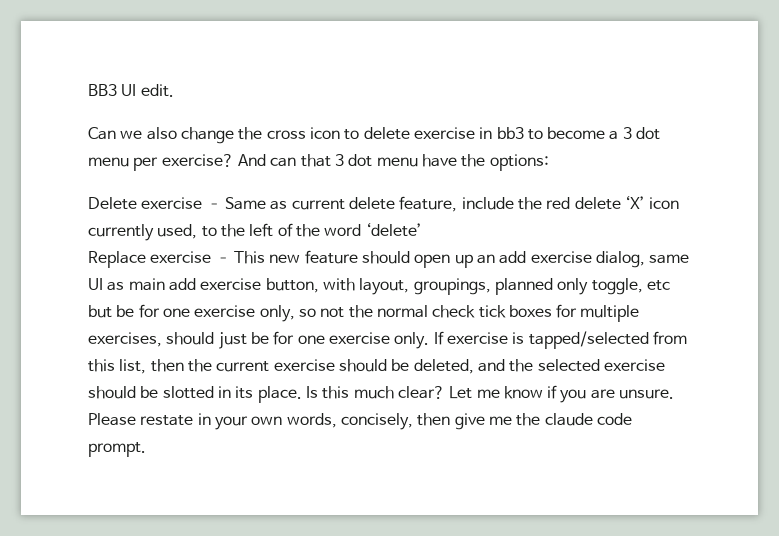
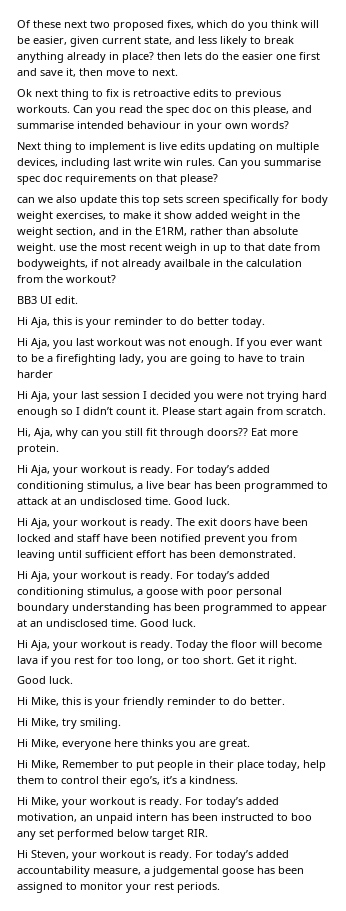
+ Of these next two proposed fixes, which do you think will be easier, given current state, and less likely to break anything already in place? then lets do the easier one first and save it, then move to next.
+ Ok next thing to fix is retroactive edits to previous workouts. Can you read the spec doc on this please, and summarise intended behaviour in your own words?
+ Next thing to implement is live edits updating on multiple devices, including last write win rules. Can you summarise spec doc requirements on that please?
+ can we also update this top sets screen specifically for body weight exercises, to make it show added weight in the weight section, and in the E1RM, rather than absolute weight. use the most recent weigh in up to that date from bodyweights, if not already availbale in the calculation from the workout?
  BB3 UI edit.
- Can we also change the cross icon to delete exercise in bb3 to become a 3 dot menu per exercise? And can that 3 dot menu have the options:
- Delete exercise – Same as current delete feature, include the red delete ‘X’ icon currently used, to the left of the word ‘delete’
- Replace exercise – This new feature should open up an add exercise dialog, same UI as main add exercise button, with layout, groupings, planned only toggle, etc but be for one exercise only, so not the normal check tick boxes for multiple exercises, should just be for one exercise only. If exercise is tapped/selected from this list, then the current exercise should be deleted, and the selected exercise should be slotted in its place. Is this much clear? Let me know if you are unsure. Please restate in your own words, concisely, then give me the claude code prompt.
+ Hi Aja, this is your reminder to do better today.
+ Hi Aja, you last workout was not enough. If you ever want to be a firefighting lady, you are going to have to train harder
+ Hi Aja, your last session I decided you were not trying hard enough so I didn’t count it. Please start again from scratch.
+ Hi, Aja, why can you still fit through doors?? Eat more protein.
+ Hi Aja, your workout is ready. For today’s added conditioning stimulus, a live bear has been programmed to attack at an undisclosed time. Good luck.
+ Hi Aja, your workout is ready. The exit doors have been locked and staff have been notified prevent you from leaving until sufficient effort has been demonstrated.
+ Hi Aja, your workout is ready. For today’s added conditioning stimulus, a goose with poor personal boundary understanding has been programmed to appear at an undisclosed time. Good luck.
+ Hi Aja, your workout is ready. Today the floor will become lava if you rest for too long, or too short. Get it right.
+ Good luck.
+ Hi Mike, this is your friendly reminder to do better.
+ Hi Mike, try smiling.
+ Hi Mike, everyone here thinks you are great.
+ Hi Mike, Remember to put people in their place today, help them to control their ego’s, it’s a kindness.
+ Hi Mike, your workout is ready. For today’s added motivation, an unpaid intern has been instructed to boo any set performed below target RIR.
+ Hi Steven, your workout is ready. For today’s added accountability measure, a judgemental goose has been assigned to monitor your rest periods.

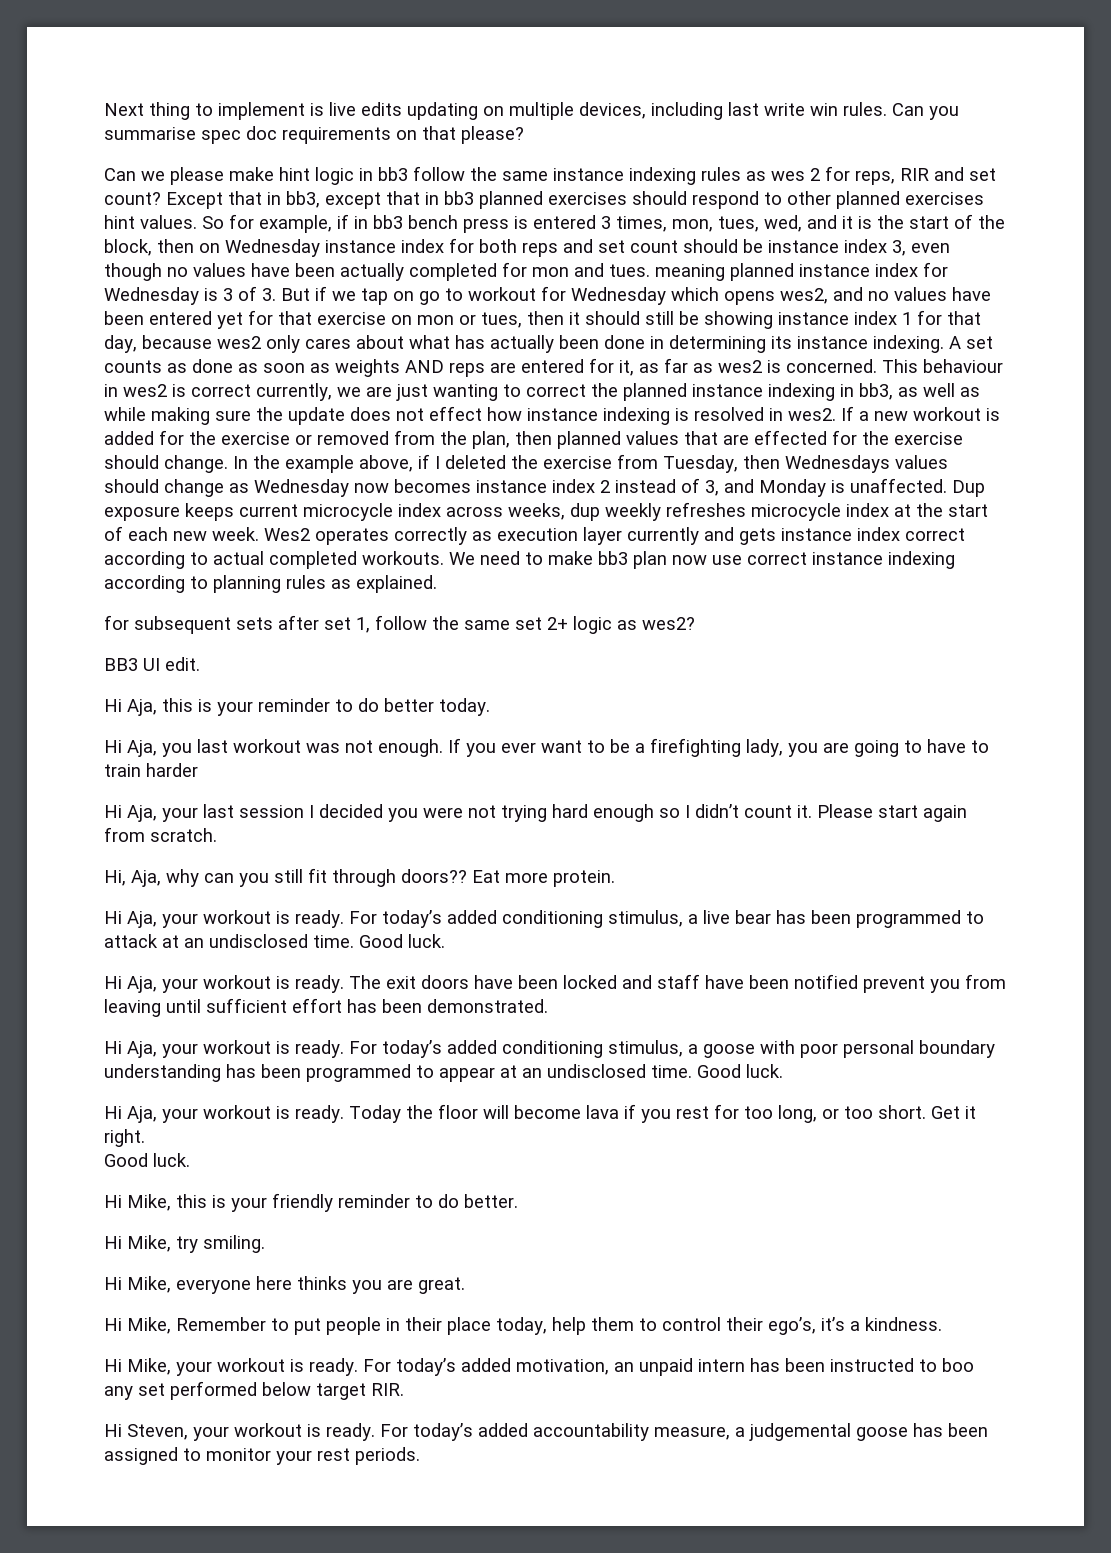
- Of these next two proposed fixes, which do you think will be easier, given current state, and less likely to break anything already in place? then lets do the easier one first and save it, then move to next.
- Ok next thing to fix is retroactive edits to previous workouts. Can you read the spec doc on this please, and summarise intended behaviour in your own words?
- can we also update this top sets screen specifically for body weight exercises, to make it show added weight in the weight section, and in the E1RM, rather than absolute weight. use the most recent weigh in up to that date from bodyweights, if not already availbale in the calculation from the workout?
+ Can we please make hint logic in bb3 follow the same instance indexing rules as wes 2 for reps, RIR and set count? Except that in bb3, except that in bb3 planned exercises should respond to other planned exercises hint values. So for example, if in bb3 bench press is entered 3 times, mon, tues, wed, and it is the start of the block, then on Wednesday instance index for both reps and set count should be instance index 3, even though no values have been actually completed for mon and tues. meaning planned instance index for Wednesday is 3 of 3. But if we tap on go to workout for Wednesday which opens wes2, and no values have been entered yet for that exercise on mon or tues, then it should still be showing instance index 1 for that day, because wes2 only cares about what has actually been done in determining its instance indexing. A set counts as done as soon as weights AND reps are entered for it, as far as wes2 is concerned. This behaviour in wes2 is correct currently, we are just wanting to correct the planned instance indexing in bb3, as well as while making sure the update does not effect how instance indexing is resolved in wes2. If a new workout is added for the exercise or removed from the plan, then planned values that are effected for the exercise should change. In the example above, if I deleted the exercise from Tuesday, then Wednesdays values should change as Wednesday now becomes instance index 2 instead of 3, and Monday is unaffected. Dup exposure keeps current microcycle index across weeks, dup weekly refreshes microcycle index at the start of each new week. Wes2 operates correctly as execution layer currently and gets instance index correct according to actual completed workouts. We need to make bb3 plan now use correct instance indexing according to planning rules as explained.
+ for subsequent sets after set 1, follow the same set 2+ logic as wes2?

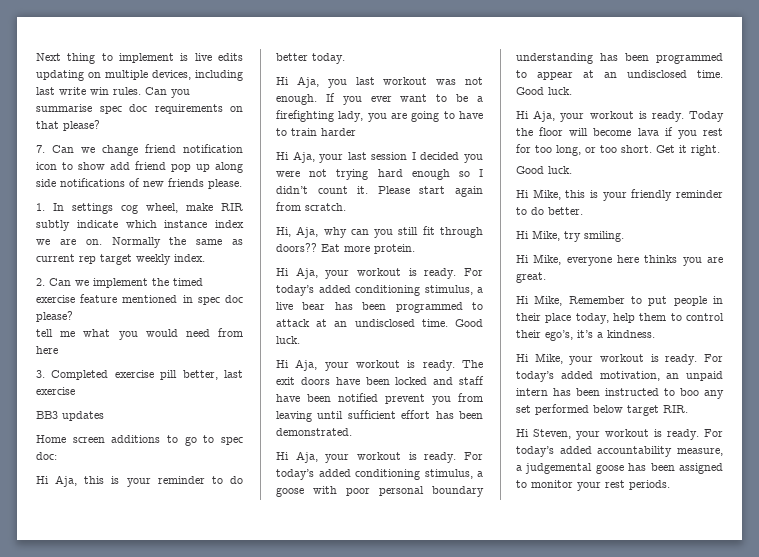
- Can we please make hint logic in bb3 follow the same instance indexing rules as wes 2 for reps, RIR and set count? Except that in bb3, except that in bb3 planned exercises should respond to other planned exercises hint values. So for example, if in bb3 bench press is entered 3 times, mon, tues, wed, and it is the start of the block, then on Wednesday instance index for both reps and set count should be instance index 3, even though no values have been actually completed for mon and tues. meaning planned instance index for Wednesday is 3 of 3. But if we tap on go to workout for Wednesday which opens wes2, and no values have been entered yet for that exercise on mon or tues, then it should still be showing instance index 1 for that day, because wes2 only cares about what has actually been done in determining its instance indexing. A set counts as done as soon as weights AND reps are entered for it, as far as wes2 is concerned. This behaviour in wes2 is correct currently, we are just wanting to correct the planned instance indexing in bb3, as well as while making sure the update does not effect how instance indexing is resolved in wes2. If a new workout is added for the exercise or removed from the plan, then planned values that are effected for the exercise should change. In the example above, if I deleted the exercise from Tuesday, then Wednesdays values should change as Wednesday now becomes instance index 2 instead of 3, and Monday is unaffected. Dup exposure keeps current microcycle index across weeks, dup weekly refreshes microcycle index at the start of each new week. Wes2 operates correctly as execution layer currently and gets instance index correct according to actual completed workouts. We need to make bb3 plan now use correct instance indexing according to planning rules as explained.
- for subsequent sets after set 1, follow the same set 2+ logic as wes2?
- BB3 UI edit.
+ 7. Can we change friend notification icon to show add friend pop up along side notifications of new friends please.
+ 1. In settings cog wheel, make RIR subtly indicate which instance index we are on. Normally the same as current rep target weekly index.
+ 2. Can we implement the timed exercise feature mentioned in spec doc please?
+ tell me what you would need from here
+ 3. Completed exercise pill better, last exercise
+ BB3 updates
+ Home screen additions to go to spec doc:

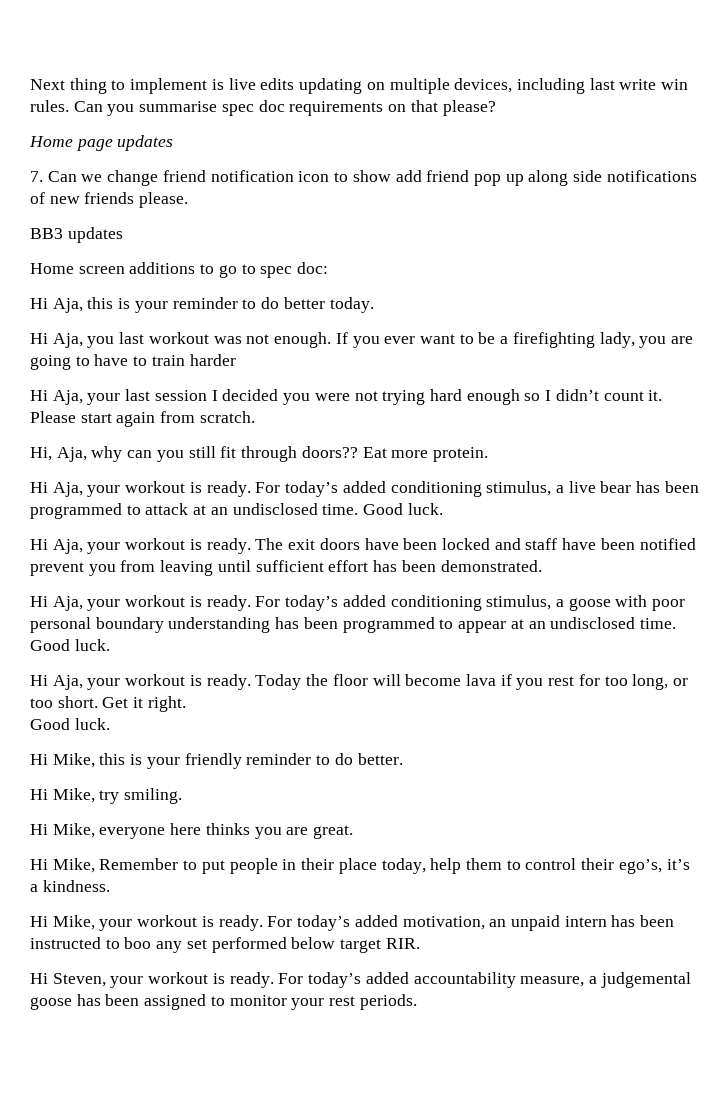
+ Home page updates
- 1. In settings cog wheel, make RIR subtly indicate which instance index we are on. Normally the same as current rep target weekly index.
- 2. Can we implement the timed exercise feature mentioned in spec doc please?
- tell me what you would need from here
- 3. Completed exercise pill better, last exercise

